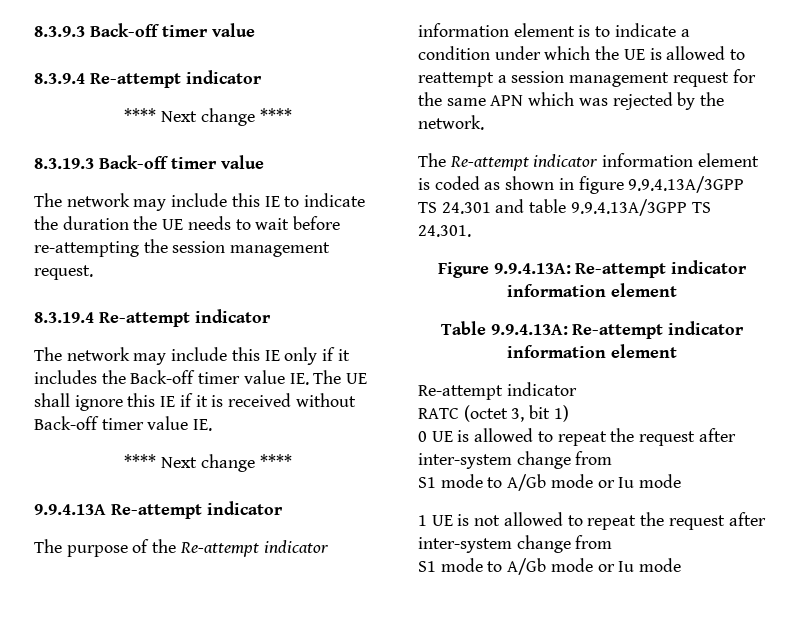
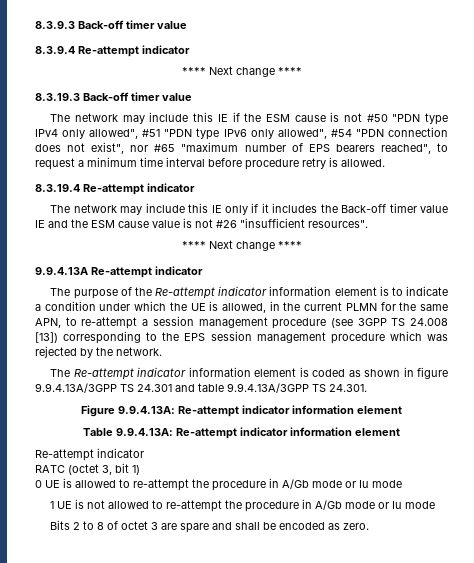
- The network may include this IE to indicate the duration the UE needs to wait before re-attempting the session management request.
+ The network may include this IE if the ESM cause is not #50 "PDN type IPv4 only allowed", #51 "PDN type IPv6 only allowed", #54 "PDN connection does not exist", nor #65 "maximum number of EPS bearers reached", to request a minimum time interval before procedure retry is allowed.
- The network may include this IE only if it includes the Back-off timer value IE. The UE shall ignore this IE if it is received without Back-off timer value IE.
+ The network may include this IE only if it includes the Back-off timer value IE and the ESM cause value is not #26 "insufficient resources".
- The purpose of the Re-attempt indicator information element is to indicate a condition under which the UE is allowed to reattempt a session management request for the same APN which was rejected by the network.
+ The purpose of the Re-attempt indicator information element is to indicate a condition under which the UE is allowed, in the current PLMN for the same APN, to re-attempt a session management procedure (see 3GPP TS 24.008 [13]) corresponding to the EPS session management procedure which was rejected by the network.
- 0 UE is allowed to repeat the request after inter-system change from
- S1 mode to A/Gb mode or Iu mode
+ 0 UE is allowed to re-attempt the procedure in A/Gb mode or Iu mode
- 1 UE is not allowed to repeat the request after inter-system change from
- S1 mode to A/Gb mode or Iu mode
+ 1 UE is not allowed to re-attempt the procedure in A/Gb mode or Iu mode
+ Bits 2 to 8 of octet 3 are spare and shall be encoded as zero.

